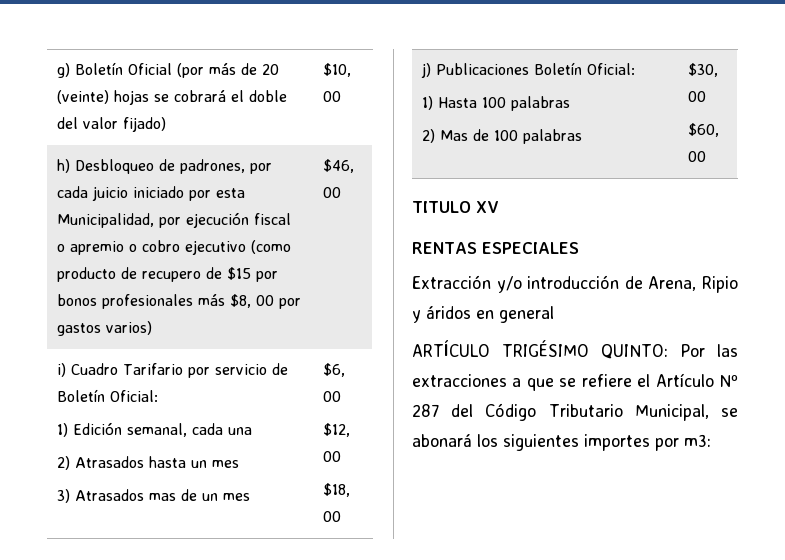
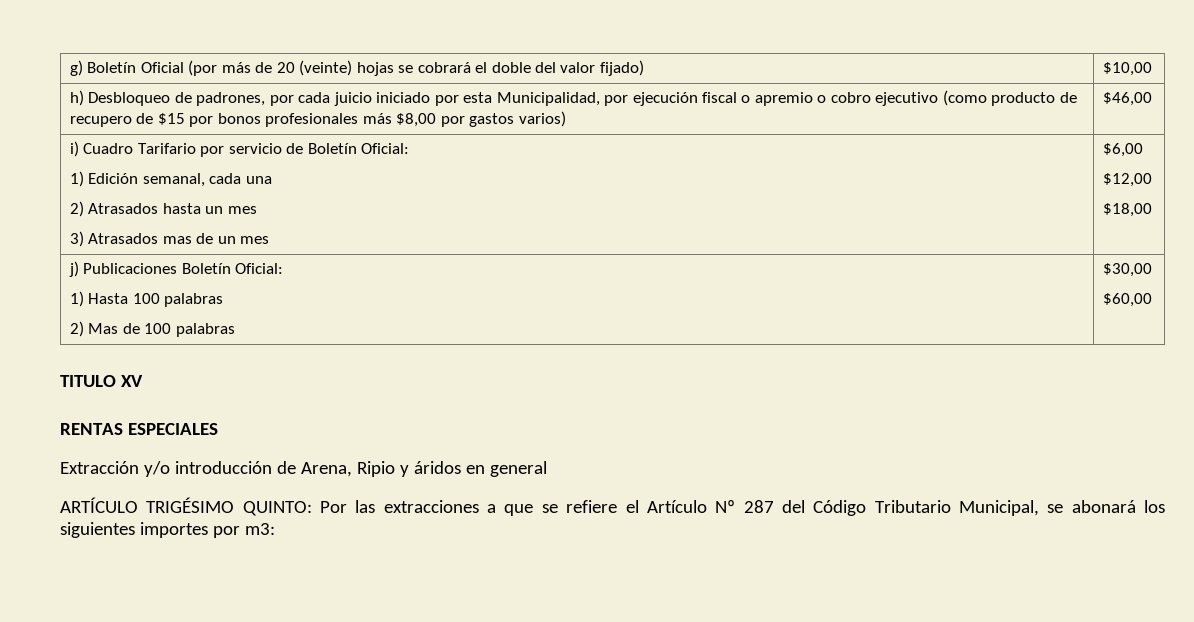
- g) Boletín Oficial (por más de 20 (veinte) hojas se cobrará el doble del valor fijado) | $10, 00
+ g) Boletín Oficial (por más de 20 (veinte) hojas se cobrará el doble del valor fijado) | $10,00
- h) Desbloqueo de padrones, por cada juicio iniciado por esta Municipalidad, por ejecución fiscal o apremio o cobro ejecutivo (como producto de recupero de $15 por bonos profesionales más $8, 00 por gastos varios) | $46, 00
+ h) Desbloqueo de padrones, por cada juicio iniciado por esta Municipalidad, por ejecución fiscal o apremio o cobro ejecutivo (como producto de recupero de $15 por bonos profesionales más $8,00 por gastos varios) | $46,00
  i) Cuadro Tarifario por servicio de Boletín Oficial:
  1) Edición semanal, cada una
  2) Atrasados hasta un mes
- 3) Atrasados mas de un mes | $6, 00
- $12, 00
- $18, 00
+ 3) Atrasados mas de un mes | $6,00
+ $12,00
+ $18,00
  j) Publicaciones Boletín Oficial:
  1) Hasta 100 palabras
- 2) Mas de 100 palabras | $30, 00
- $60, 00
+ 2) Mas de 100 palabras | $30,00
+ $60,00

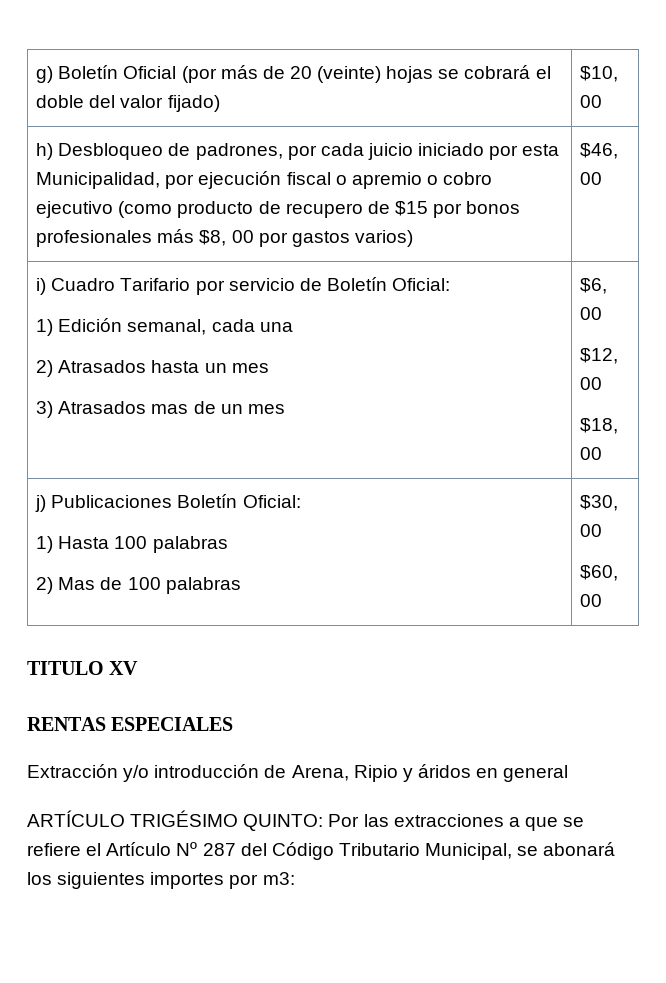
- g) Boletín Oficial (por más de 20 (veinte) hojas se cobrará el doble del valor fijado) | $10,00
+ g) Boletín Oficial (por más de 20 (veinte) hojas se cobrará el doble del valor fijado) | $10, 00
- h) Desbloqueo de padrones, por cada juicio iniciado por esta Municipalidad, por ejecución fiscal o apremio o cobro ejecutivo (como producto de recupero de $15 por bonos profesionales más $8,00 por gastos varios) | $46,00
+ h) Desbloqueo de padrones, por cada juicio iniciado por esta Municipalidad, por ejecución fiscal o apremio o cobro ejecutivo (como producto de recupero de $15 por bonos profesionales más $8, 00 por gastos varios) | $46, 00
  i) Cuadro Tarifario por servicio de Boletín Oficial:
  1) Edición semanal, cada una
  2) Atrasados hasta un mes
- 3) Atrasados mas de un mes | $6,00
- $12,00
- $18,00
+ 3) Atrasados mas de un mes | $6, 00
+ $12, 00
+ $18, 00
  j) Publicaciones Boletín Oficial:
  1) Hasta 100 palabras
- 2) Mas de 100 palabras | $30,00
- $60,00
+ 2) Mas de 100 palabras | $30, 00
+ $60, 00

